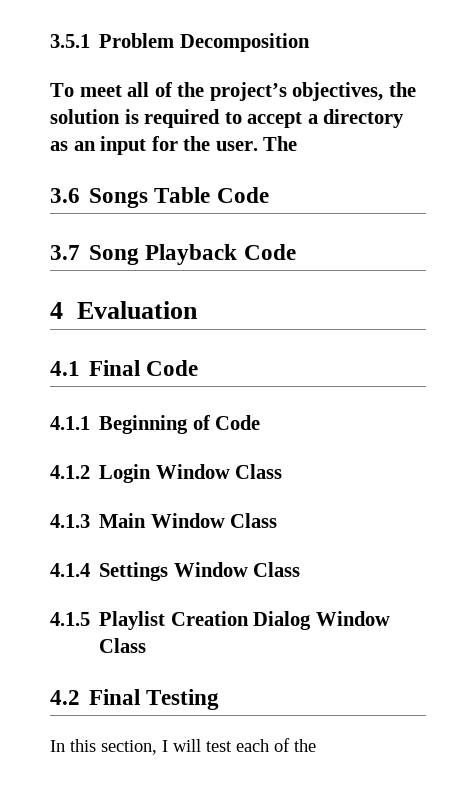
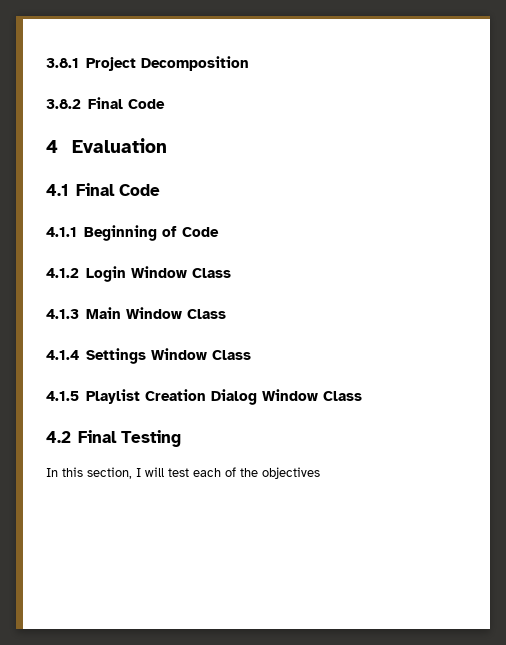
- 3.5.1 Problem Decomposition
+ 3.8.1 Project Decomposition
- To meet all of the project’s objectives, the solution is required to accept a directory as an input for the user. The
- 3.6 Songs Table Code
- 3.7 Song Playback Code
+ 3.8.2 Final Code
- In this section, I will test each of the
+ In this section, I will test each of the objectives

